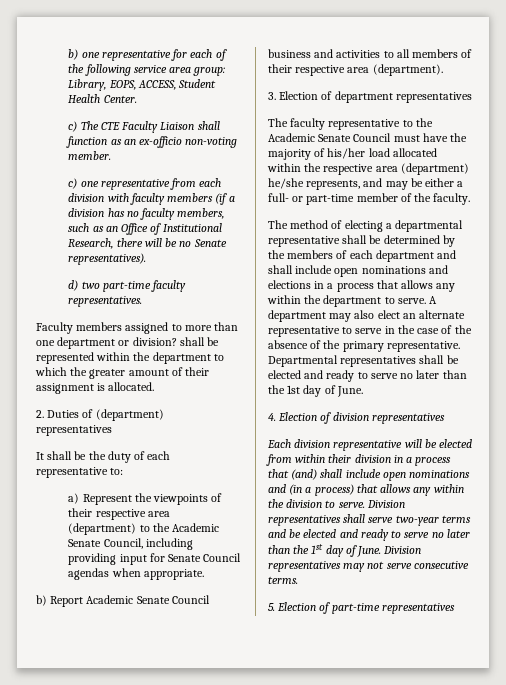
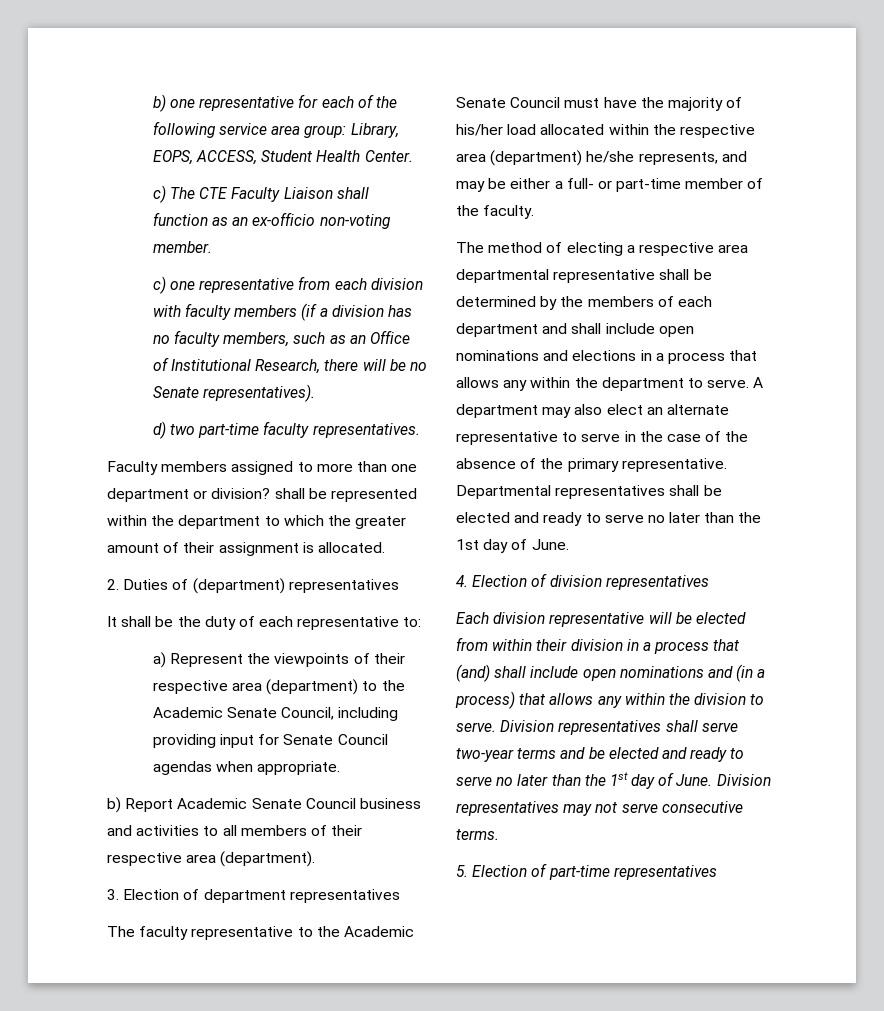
- The method of electing a departmental representative shall be determined by the members of each department and shall include open nominations and elections in a process that allows any within the department to serve.
+ The method of electing a respective area departmental representative shall be determined by the members of each department and shall include open nominations and elections in a process that allows any within the department to serve.

